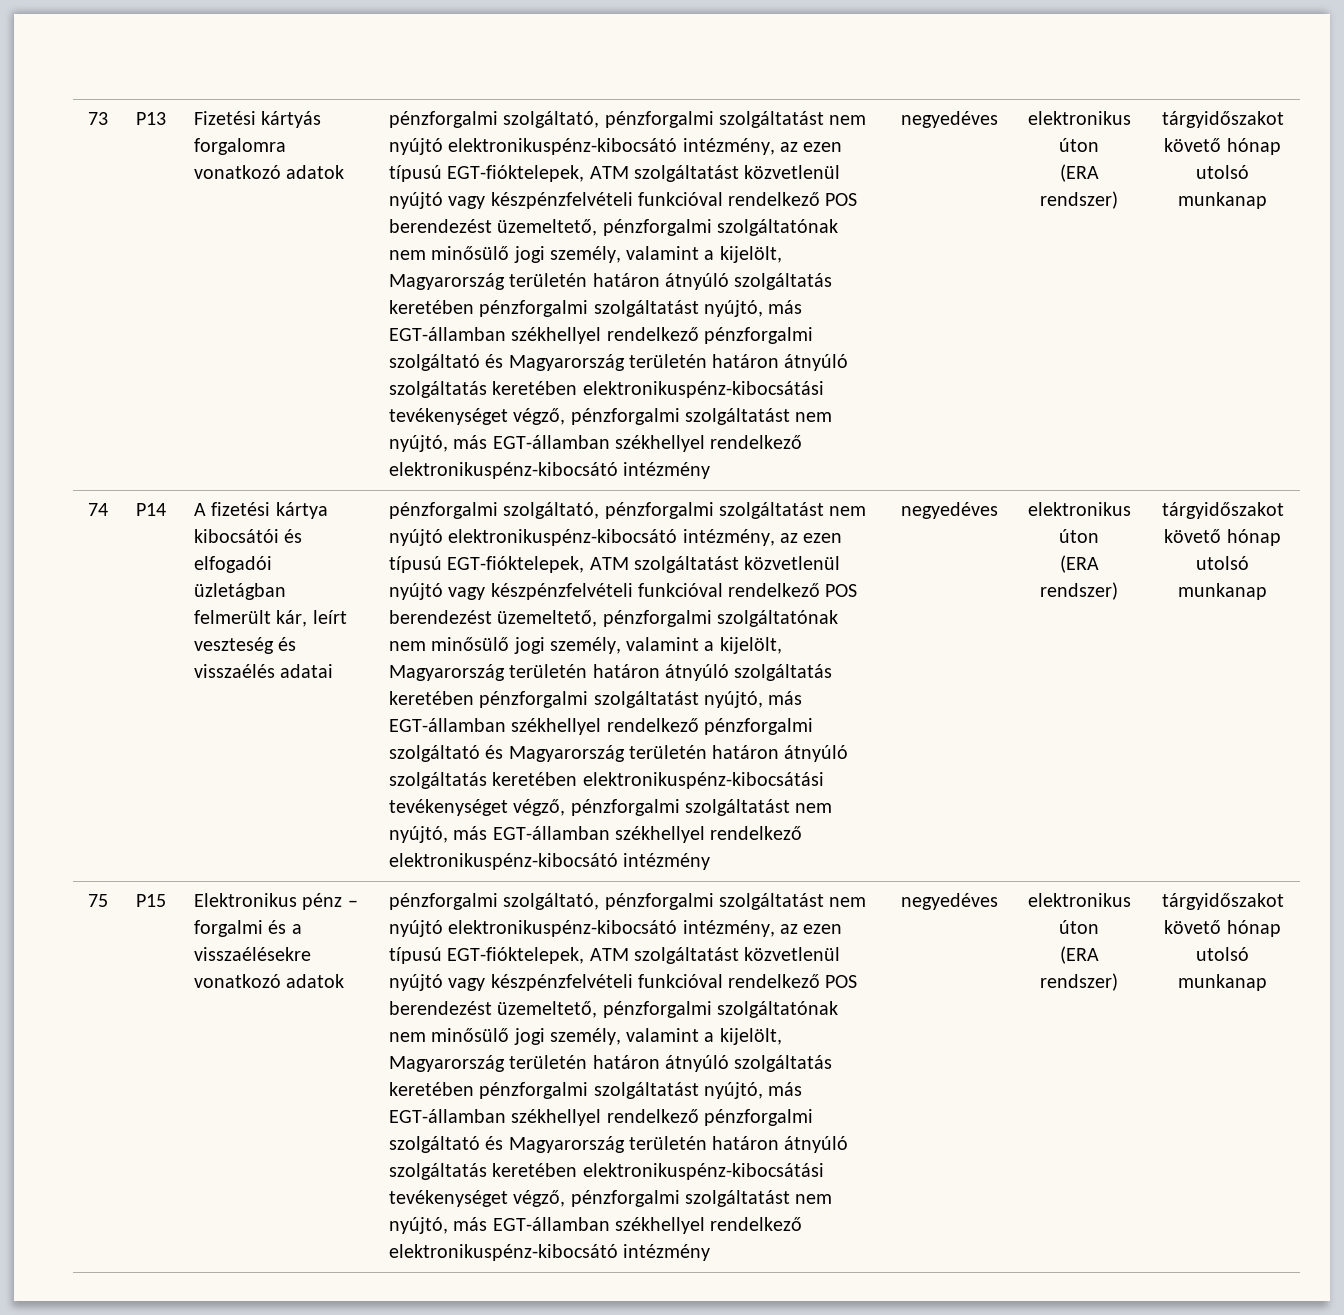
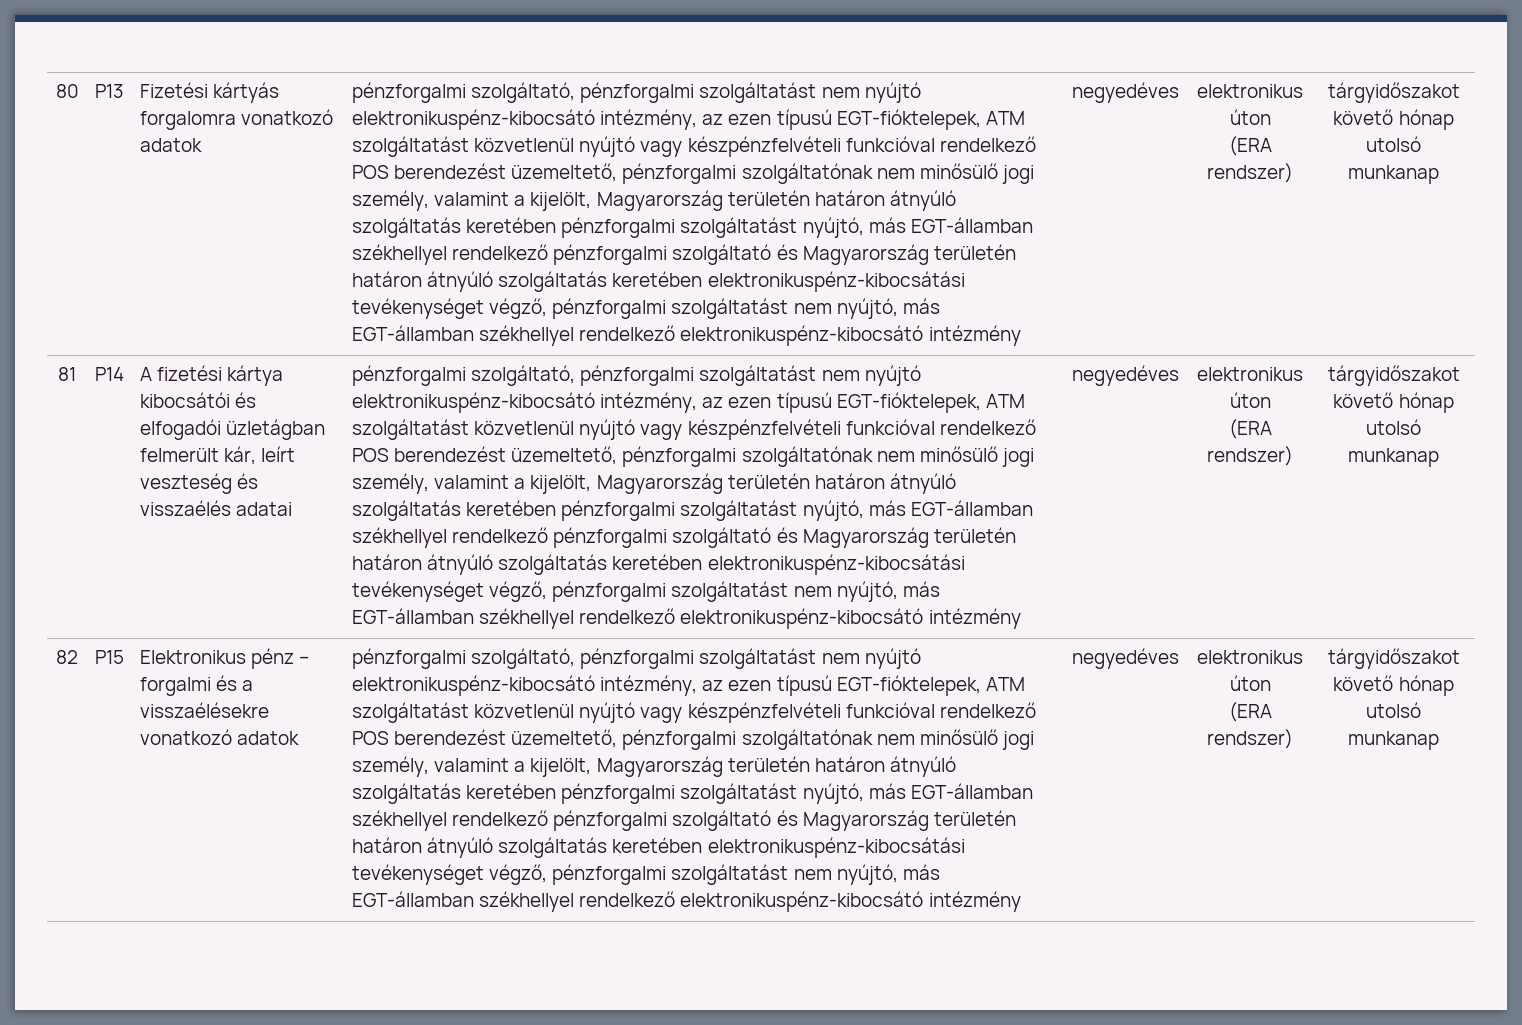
- 73
+ 80
- 74
+ 81
- 75
+ 82

